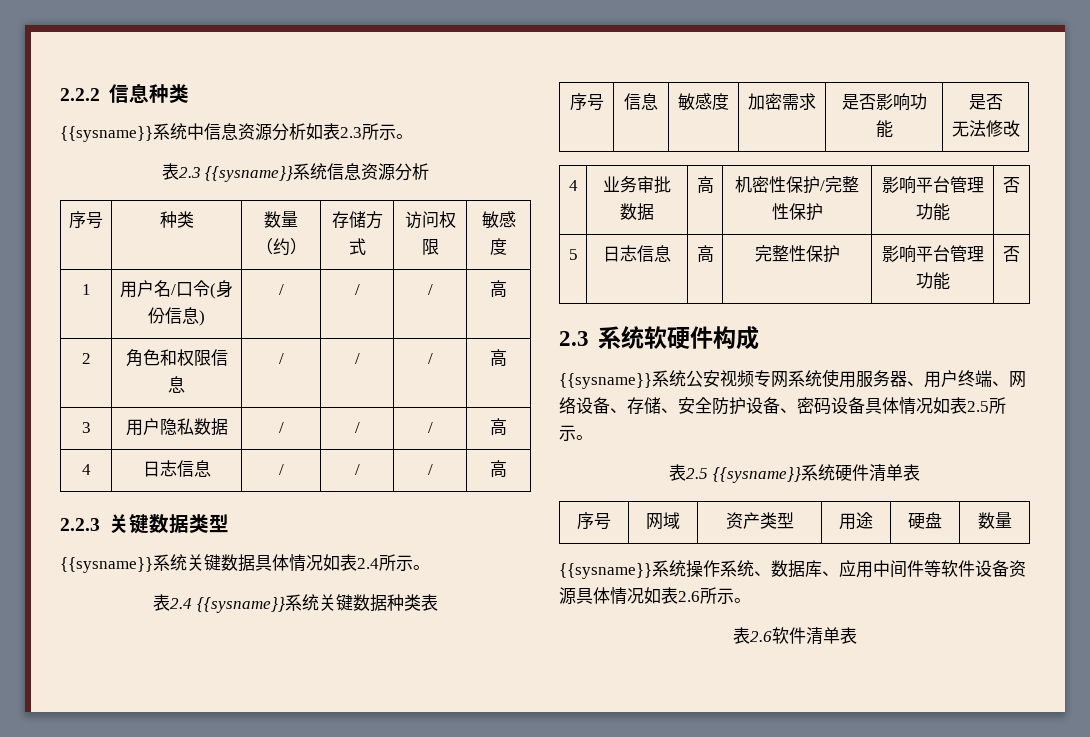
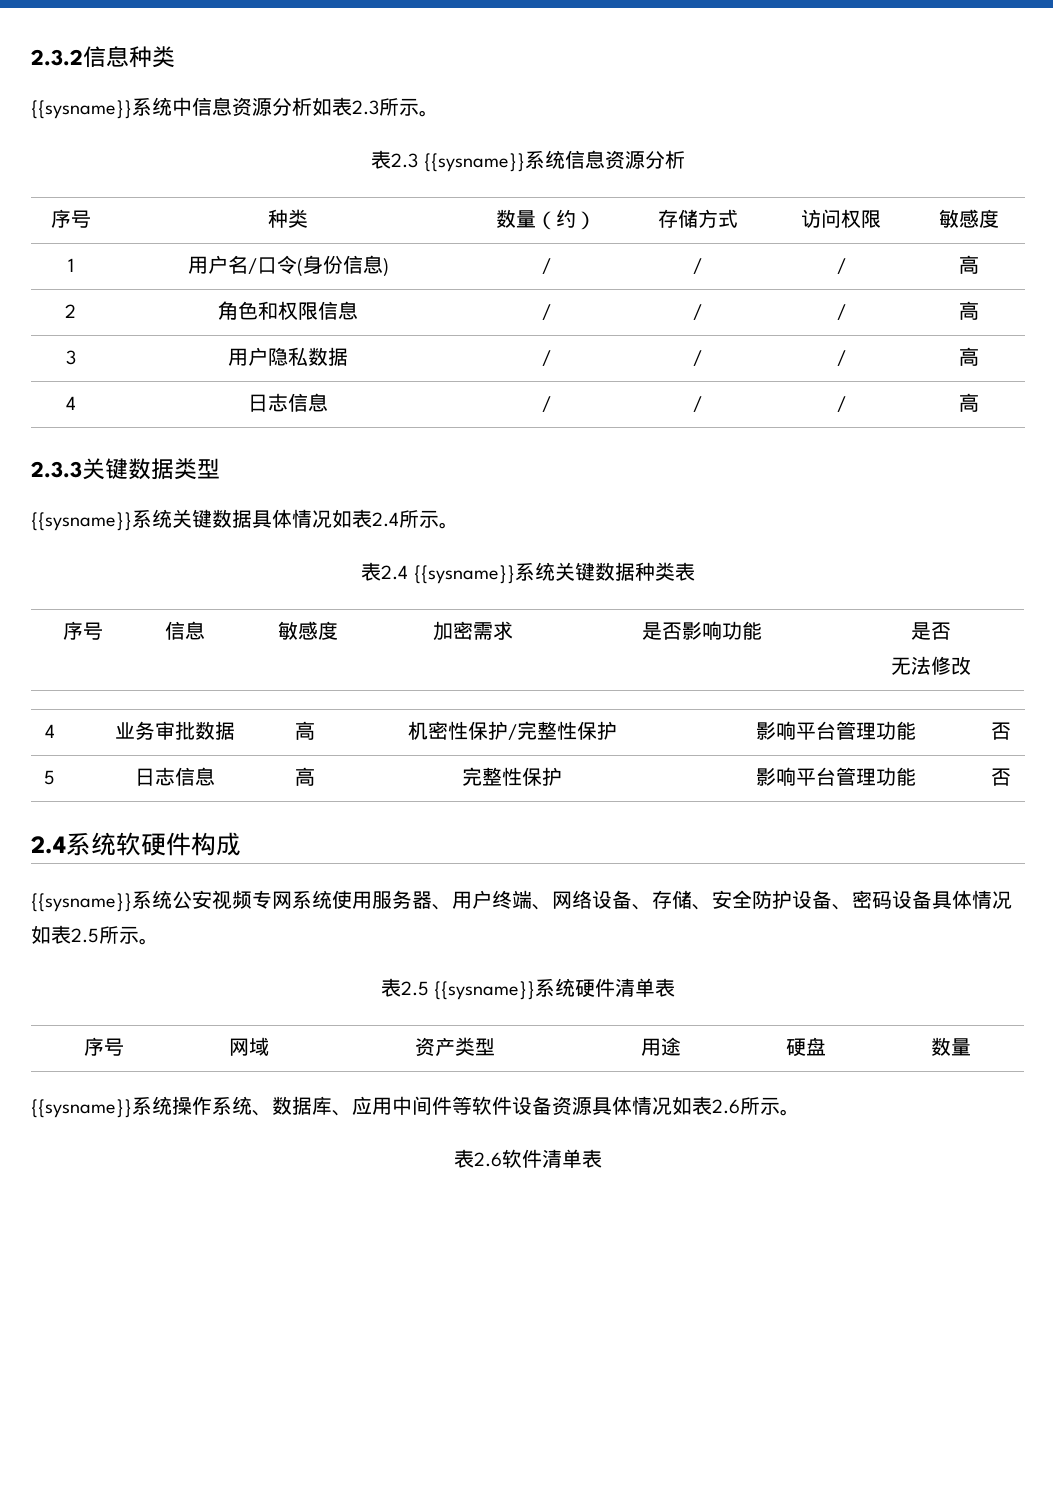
- 2.2.2信息种类
+ 2.3.2信息种类
- 2.2.3关键数据类型
+ 2.3.3关键数据类型
- 2.3系统软硬件构成
+ 2.4系统软硬件构成

